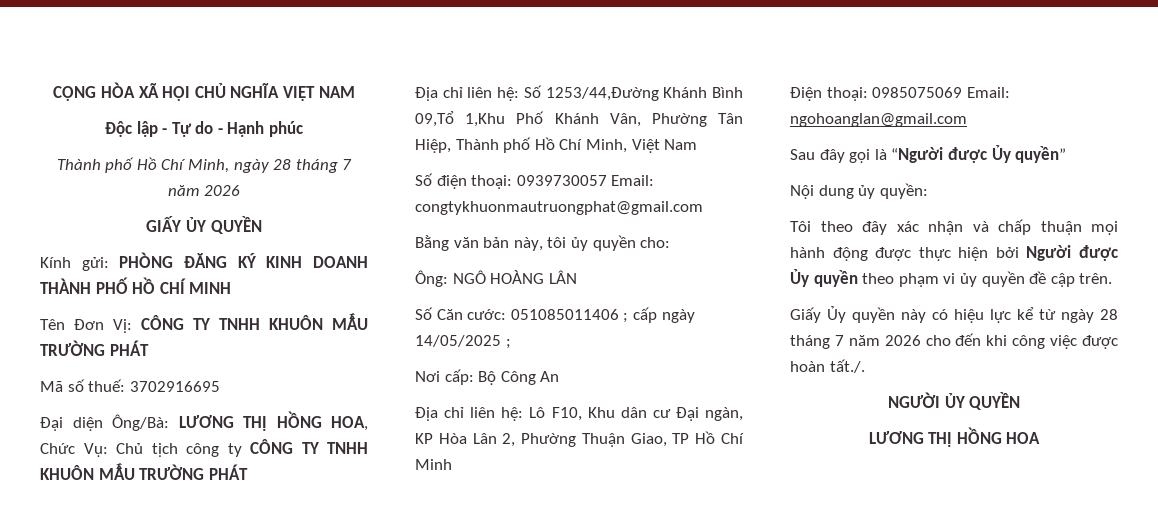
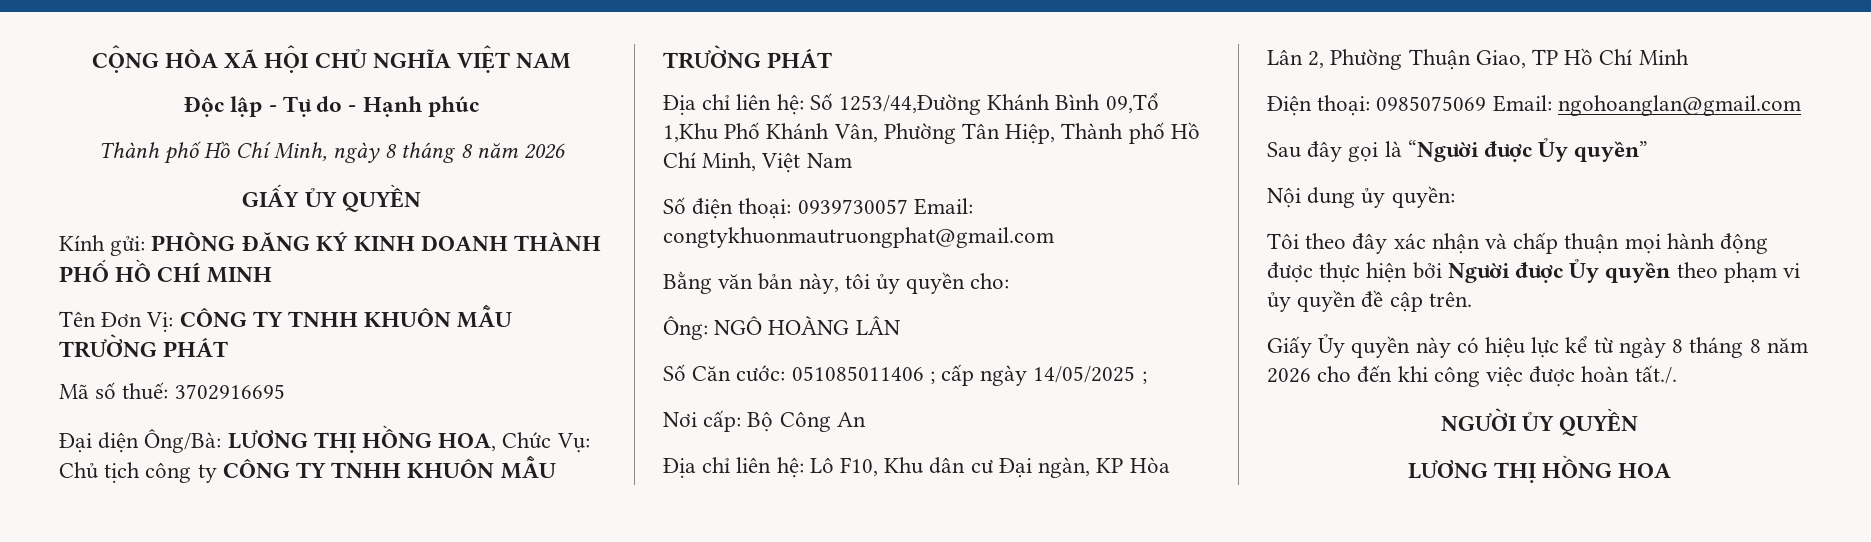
- Thành phố Hồ Chí Minh, ngày 28 tháng 7 năm 2026
+ Thành phố Hồ Chí Minh, ngày 8 tháng 8 năm 2026
- Giấy Ủy quyền này có hiệu lực kể từ ngày 28 tháng 7 năm 2026 cho đến khi công việc được hoàn tất./.
+ Giấy Ủy quyền này có hiệu lực kể từ ngày 8 tháng 8 năm 2026 cho đến khi công việc được hoàn tất./.

